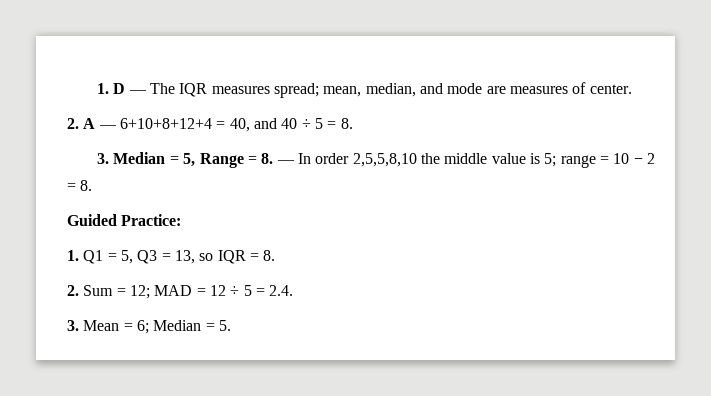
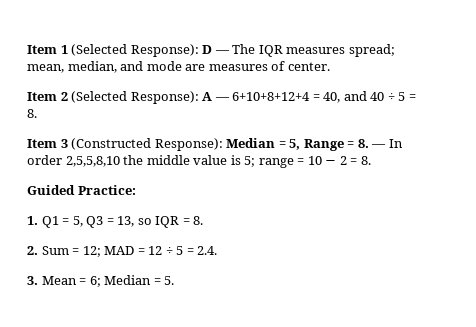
- 1. D — The IQR measures spread; mean, median, and mode are measures of center.
+ Item 1 (Selected Response): D — The IQR measures spread; mean, median, and mode are measures of center.
- 2. A — 6+10+8+12+4 = 40, and 40 ÷ 5 = 8.
+ Item 2 (Selected Response): A — 6+10+8+12+4 = 40, and 40 ÷ 5 = 8.
- 3. Median = 5, Range = 8. — In order 2,5,5,8,10 the middle value is 5; range = 10 − 2 = 8.
+ Item 3 (Constructed Response): Median = 5, Range = 8. — In order 2,5,5,8,10 the middle value is 5; range = 10 − 2 = 8.

